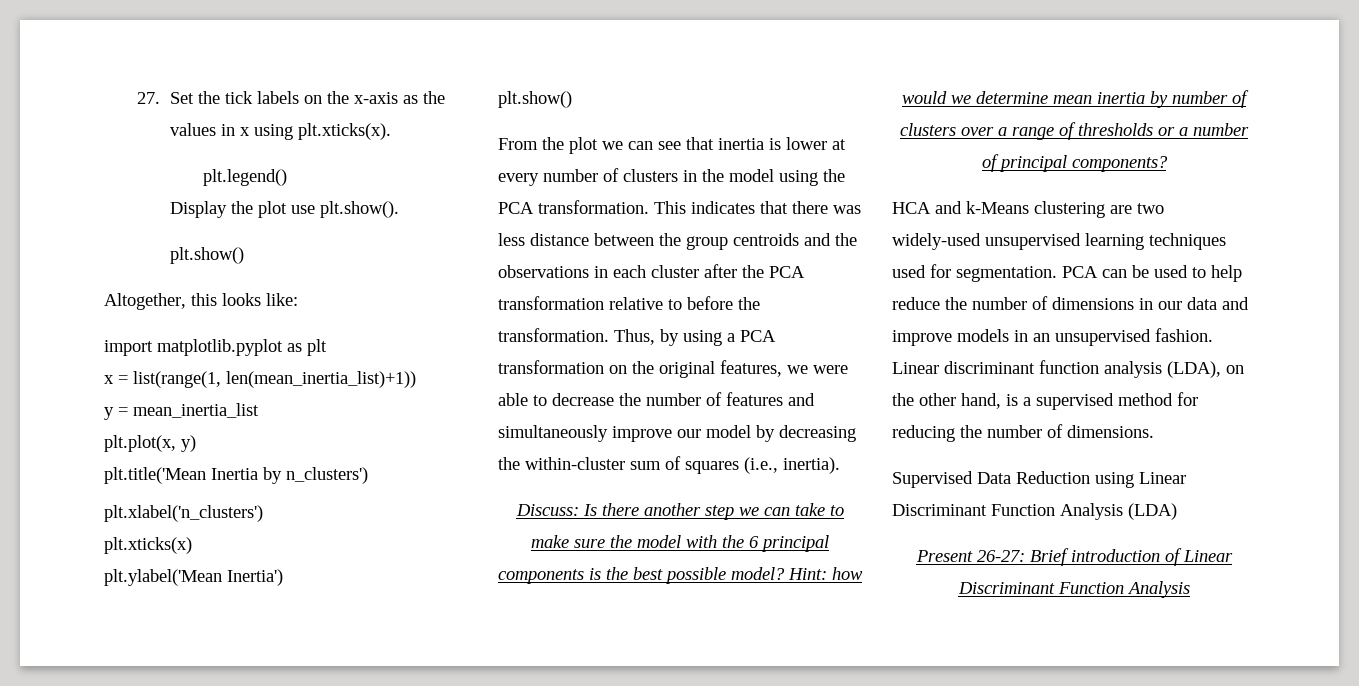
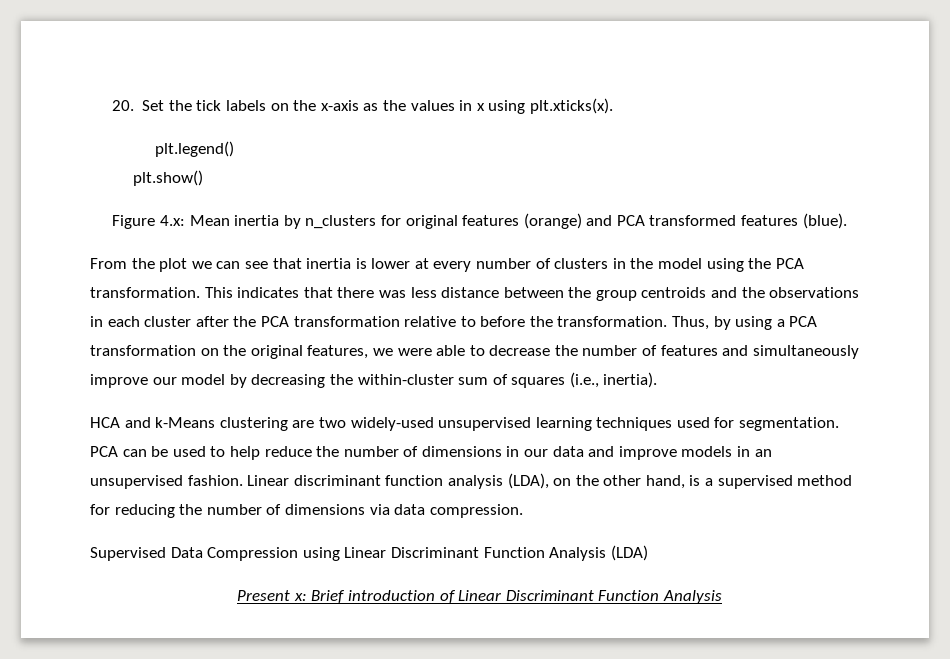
- 27. Set the tick labels on the x-axis as the values in x using plt.xticks(x).
+ 20. Set the tick labels on the x-axis as the values in x using plt.xticks(x).
- Display the plot use plt.show().
  plt.show()
- Altogether, this looks like:
- import matplotlib.pyplot as plt
- x = list(range(1, len(mean_inertia_list)+1))
- y = mean_inertia_list
- plt.plot(x, y)
- plt.title('Mean Inertia by n_clusters')
- plt.xlabel('n_clusters')
- plt.xticks(x)
- plt.ylabel('Mean Inertia')
- plt.show()
+ Figure 4.x: Mean inertia by n_clusters for original features (orange) and PCA transformed features (blue).
- Discuss: Is there another step we can take to make sure the model with the 6 principal components is the best possible model? Hint: how would we determine mean inertia by number of clusters over a range of thresholds or a number of principal components?
- Linear discriminant function analysis (LDA), on the other hand, is a supervised method for reducing the number of dimensions.
+ Linear discriminant function analysis (LDA), on the other hand, is a supervised method for reducing the number of dimensions via data compression.
- Supervised Data Reduction using Linear Discriminant Function Analysis (LDA)
+ Supervised Data Compression using Linear Discriminant Function Analysis (LDA)
- Present 26-27: Brief introduction of Linear Discriminant Function Analysis
+ Present x: Brief introduction of Linear Discriminant Function Analysis

